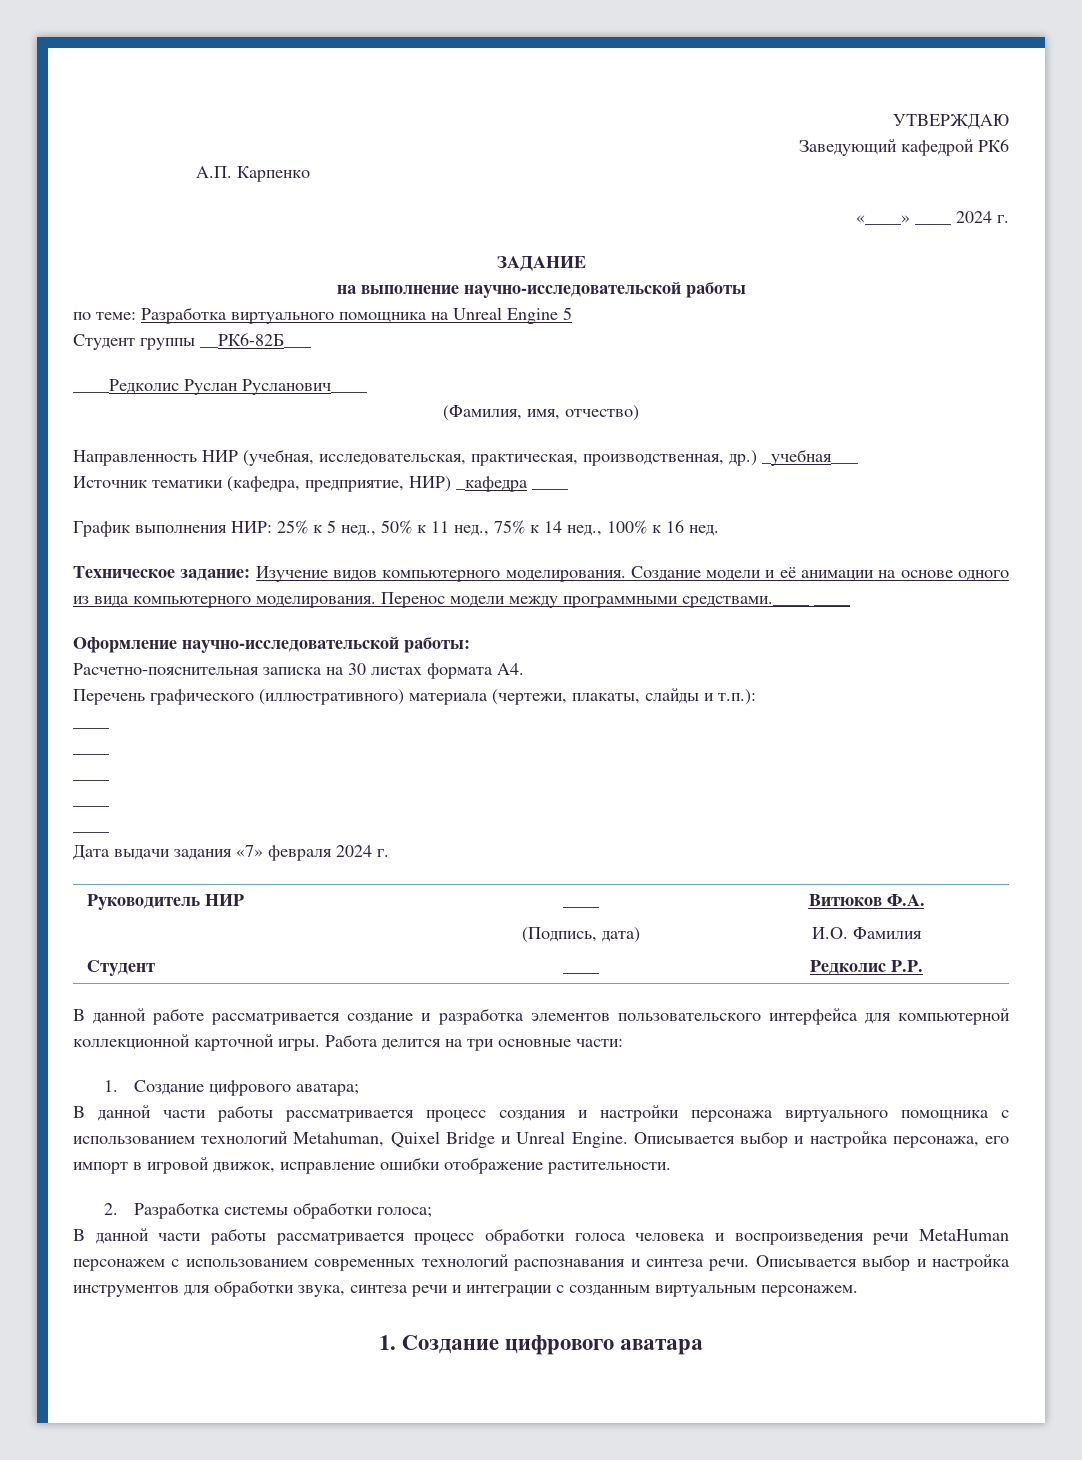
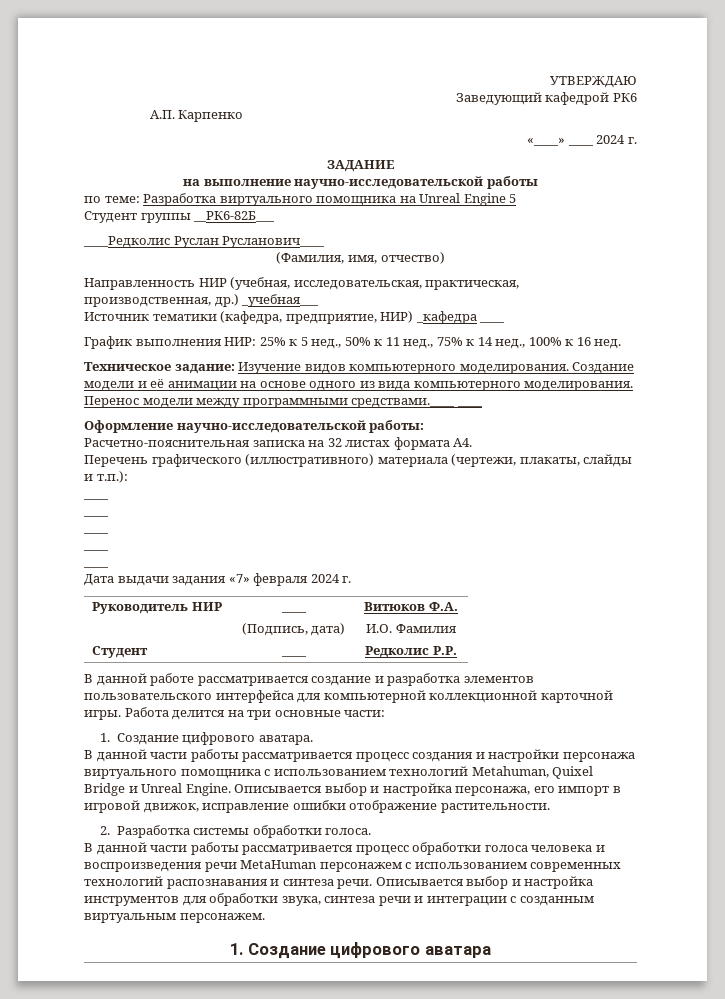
- Расчетно-пояснительная записка на 30 листах формата А4.
+ Расчетно-пояснительная записка на 32 листах формата А4.
- 1. Cоздание цифрового аватара;
+ 1. Cоздание цифрового аватара.
- 2. Разработка системы обработки голоса;
+ 2. Разработка системы обработки голоса.

